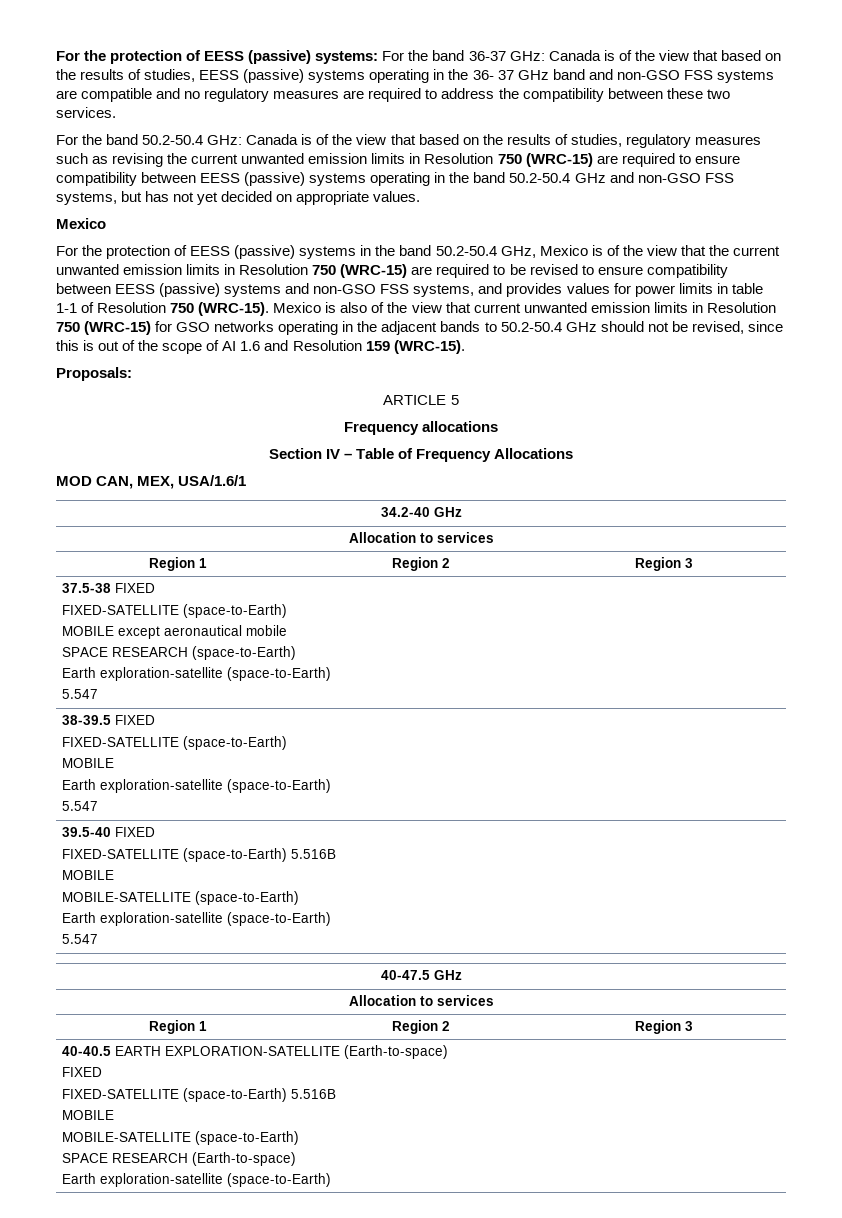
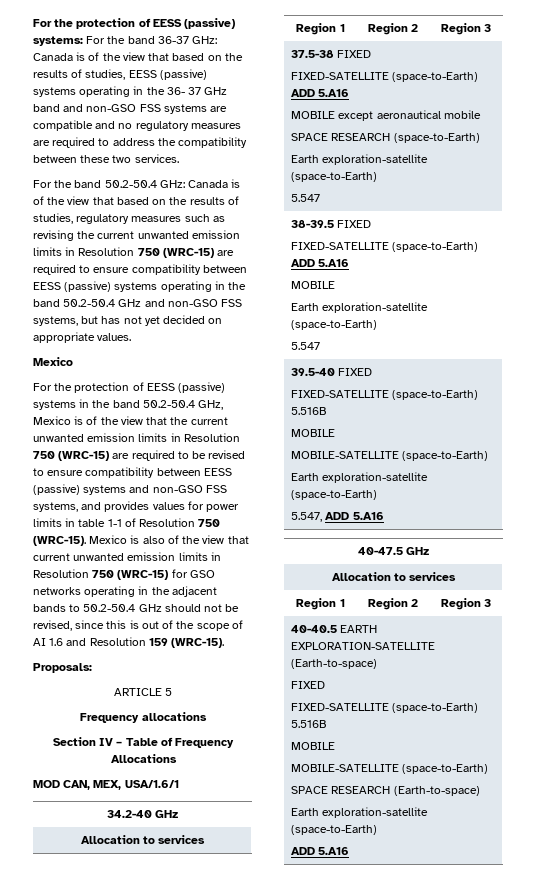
  37.5-38 FIXED
- FIXED-SATELLITE (space-to-Earth)
+ FIXED-SATELLITE (space-to-Earth) ADD 5.A16
  38-39.5 FIXED
- FIXED-SATELLITE (space-to-Earth)
+ FIXED-SATELLITE (space-to-Earth) ADD 5.A16
  39.5-40 FIXED
  FIXED-SATELLITE (space-to-Earth) 5.516B
  MOBILE
  MOBILE-SATELLITE (space-to-Earth)
  Earth exploration-satellite (space-to-Earth)
- 5.547
+ 5.547, ADD 5.A16
  40-40.5 EARTH EXPLORATION-SATELLITE (Earth-to-space)
  FIXED
  FIXED-SATELLITE (space-to-Earth) 5.516B
  MOBILE
  MOBILE-SATELLITE (space-to-Earth)
  SPACE RESEARCH (Earth-to-space)
  Earth exploration-satellite (space-to-Earth)
+ ADD 5.A16

